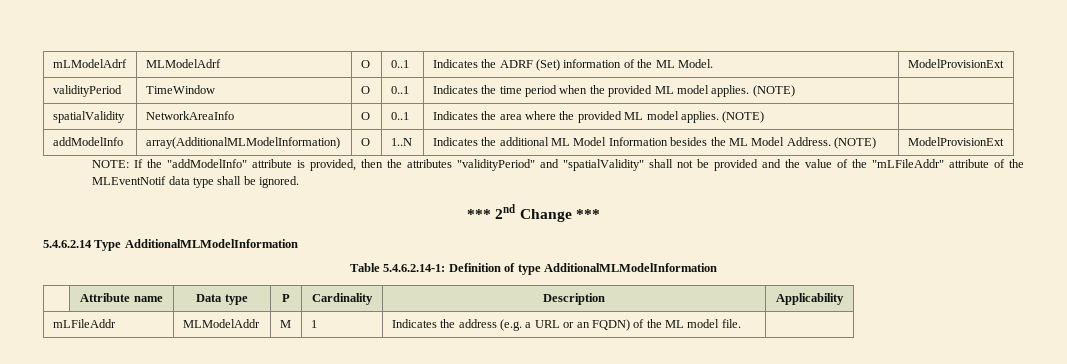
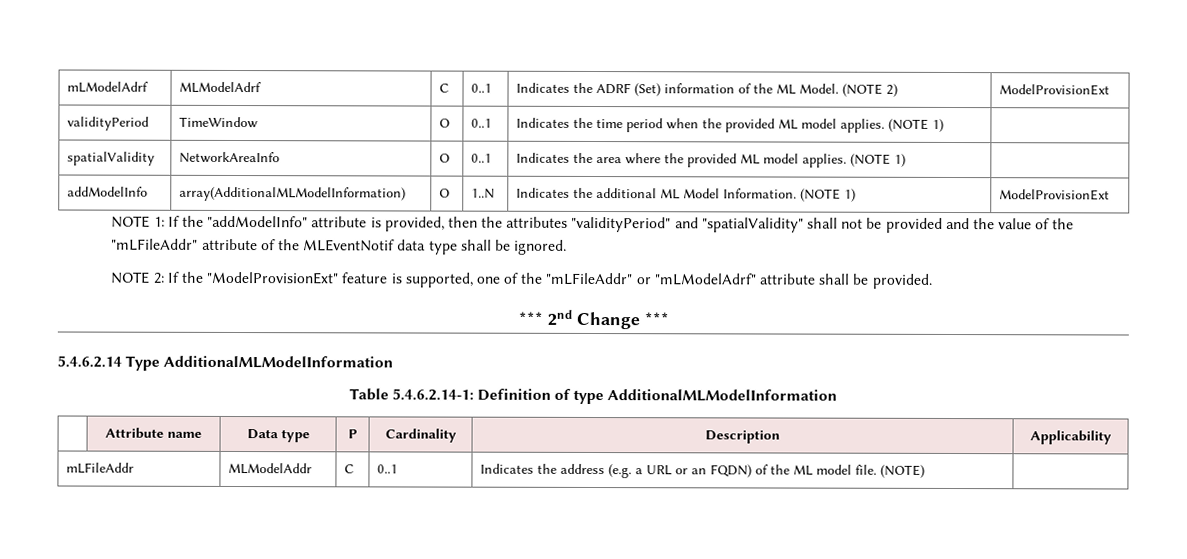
- mLModelAdrf | MLModelAdrf | O | 0..1 | Indicates the ADRF (Set) information of the ML Model. | ModelProvisionExt
+ mLModelAdrf | MLModelAdrf | C | 0..1 | Indicates the ADRF (Set) information of the ML Model. (NOTE 2) | ModelProvisionExt
- validityPeriod | TimeWindow | O | 0..1 | Indicates the time period when the provided ML model applies. (NOTE) |
+ validityPeriod | TimeWindow | O | 0..1 | Indicates the time period when the provided ML model applies. (NOTE 1) |
- spatialValidity | NetworkAreaInfo | O | 0..1 | Indicates the area where the provided ML model applies. (NOTE) |
+ spatialValidity | NetworkAreaInfo | O | 0..1 | Indicates the area where the provided ML model applies. (NOTE 1) |
- addModelInfo | array(AdditionalMLModelInformation) | O | 1..N | Indicates the additional ML Model Information besides the ML Model Address. (NOTE) | ModelProvisionExt
- NOTE: If the "addModelInfo" attribute is provided, then the attributes "validityPeriod" and "spatialValidity" shall not be provided and the value of the "mLFileAddr" attribute of the MLEventNotif data type shall be ignored.
+ addModelInfo | array(AdditionalMLModelInformation) | O | 1..N | Indicates the additional ML Model Information. (NOTE 1) | ModelProvisionExt
+ NOTE 1: If the "addModelInfo" attribute is provided, then the attributes "validityPeriod" and "spatialValidity" shall not be provided and the value of the "mLFileAddr" attribute of the MLEventNotif data type shall be ignored.
+ NOTE 2: If the "ModelProvisionExt" feature is supported, one of the "mLFileAddr" or "mLModelAdrf" attribute shall be provided.
- mLFileAddr | MLModelAddr | M | 1 | Indicates the address (e.g. a URL or an FQDN) of the ML model file. |
+ mLFileAddr | MLModelAddr | C | 0..1 | Indicates the address (e.g. a URL or an FQDN) of the ML model file. (NOTE) |

